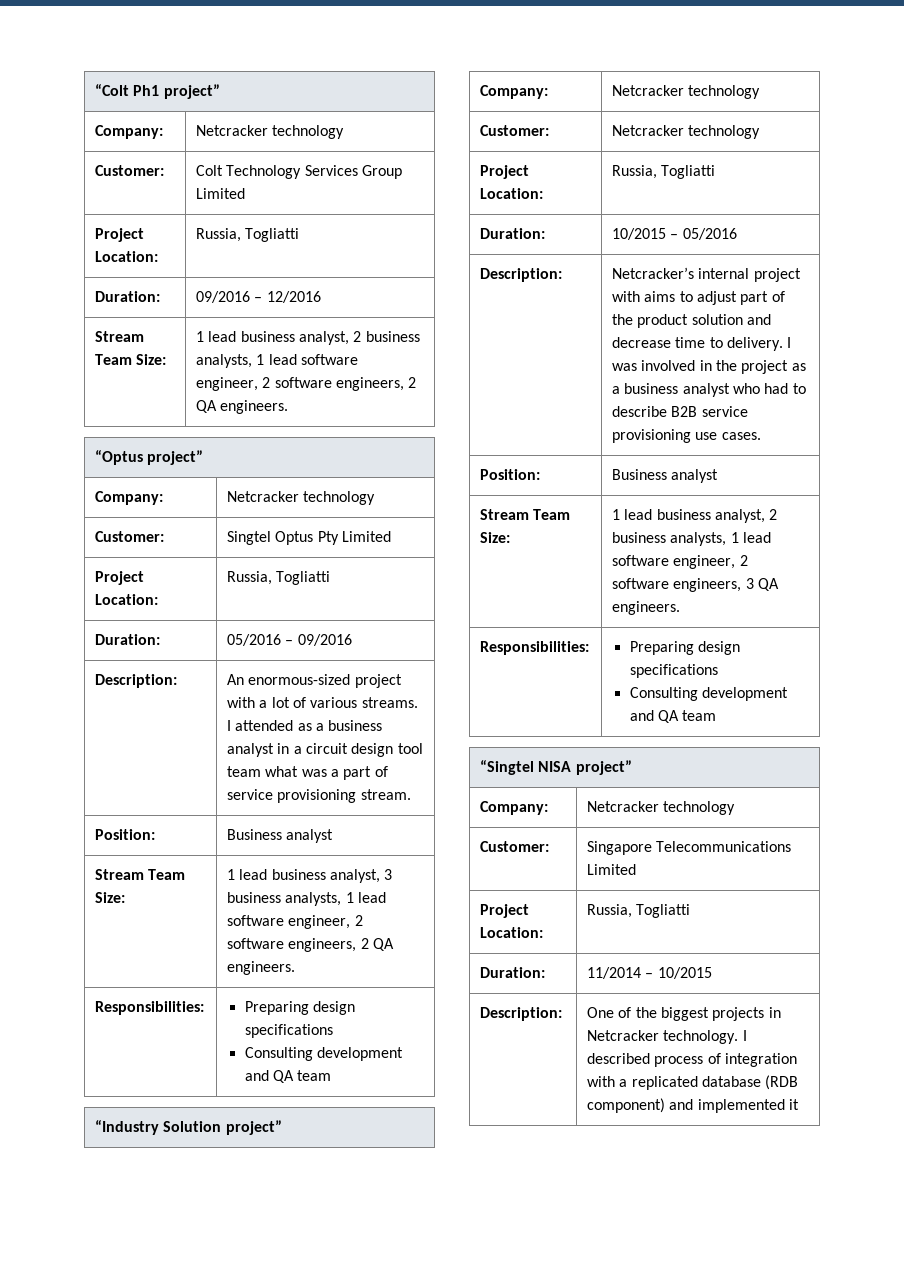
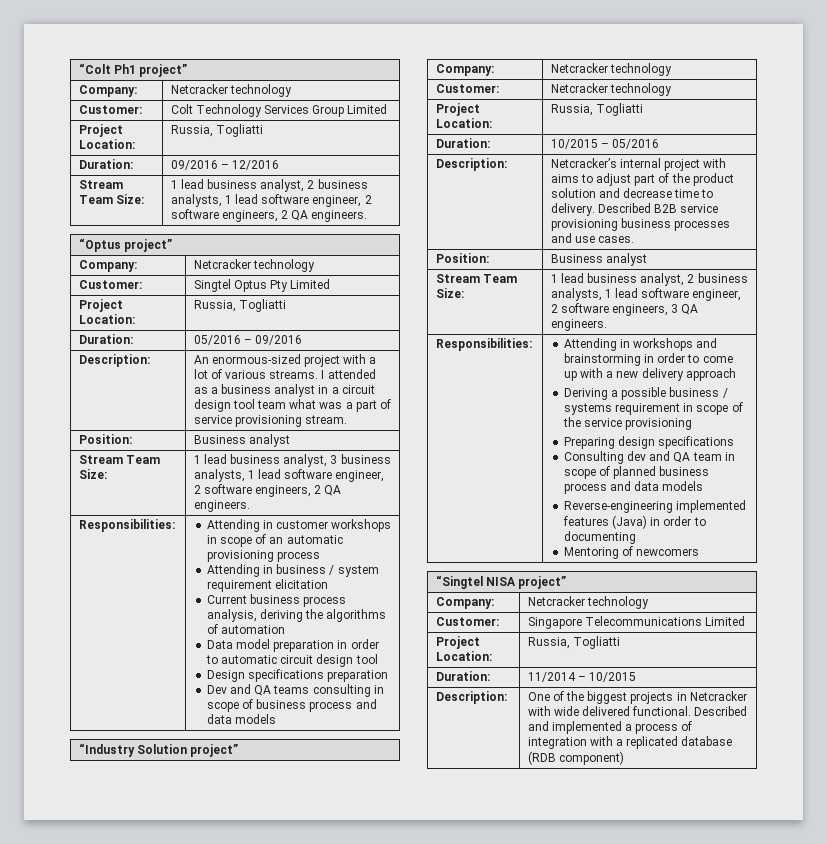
  Stream Team Size: | 1 lead business analyst, 3 business analysts, 1 lead software engineer, 2 software engineers, 2 QA engineers.
- Responsibilities: | Preparing design specifications
- Consulting development and QA team
+ Responsibilities: | Attending in customer workshops in scope of an automatic provisioning process
+ Attending in business / system requirement elicitation
+ Current business process analysis, deriving the algorithms of automation
+ Data model preparation in order to automatic circuit design tool
+ Design specifications preparation
+ Dev and QA teams consulting in scope of business process and data models
- Description: | Netcracker’s internal project with aims to adjust part of the product solution and decrease time to delivery. I was involved in the project as a business analyst who had to describe B2B service provisioning use cases.
+ Description: | Netcracker’s internal project with aims to adjust part of the product solution and decrease time to delivery. Described B2B service provisioning business processes and use cases.
  Stream Team Size: | 1 lead business analyst, 2 business analysts, 1 lead software engineer, 2 software engineers, 3 QA engineers.
- Responsibilities: | Preparing design specifications
- Consulting development and QA team
+ Responsibilities: | Attending in workshops and brainstorming in order to come up with a new delivery approach
+ Deriving a possible business / systems requirement in scope of the service provisioning
+ Preparing design specifications
+ Consulting dev and QA team in scope of planned business process and data models
+ Reverse-engineering implemented features (Java) in order to documenting
+ Mentoring of newcomers
- Description: | One of the biggest projects in Netcracker technology. I described process of integration with a replicated database (RDB component) and implemented it
+ Description: | One of the biggest projects in Netcracker with wide delivered functional. Described and implemented a process of integration with a replicated database (RDB component)

